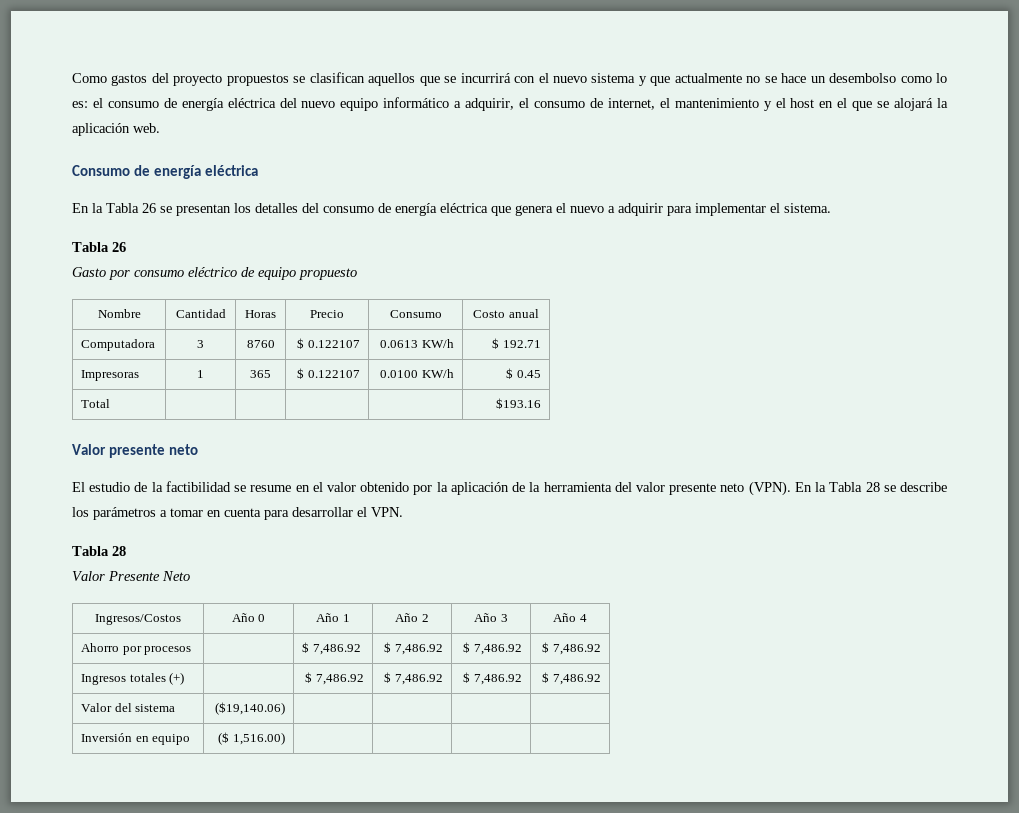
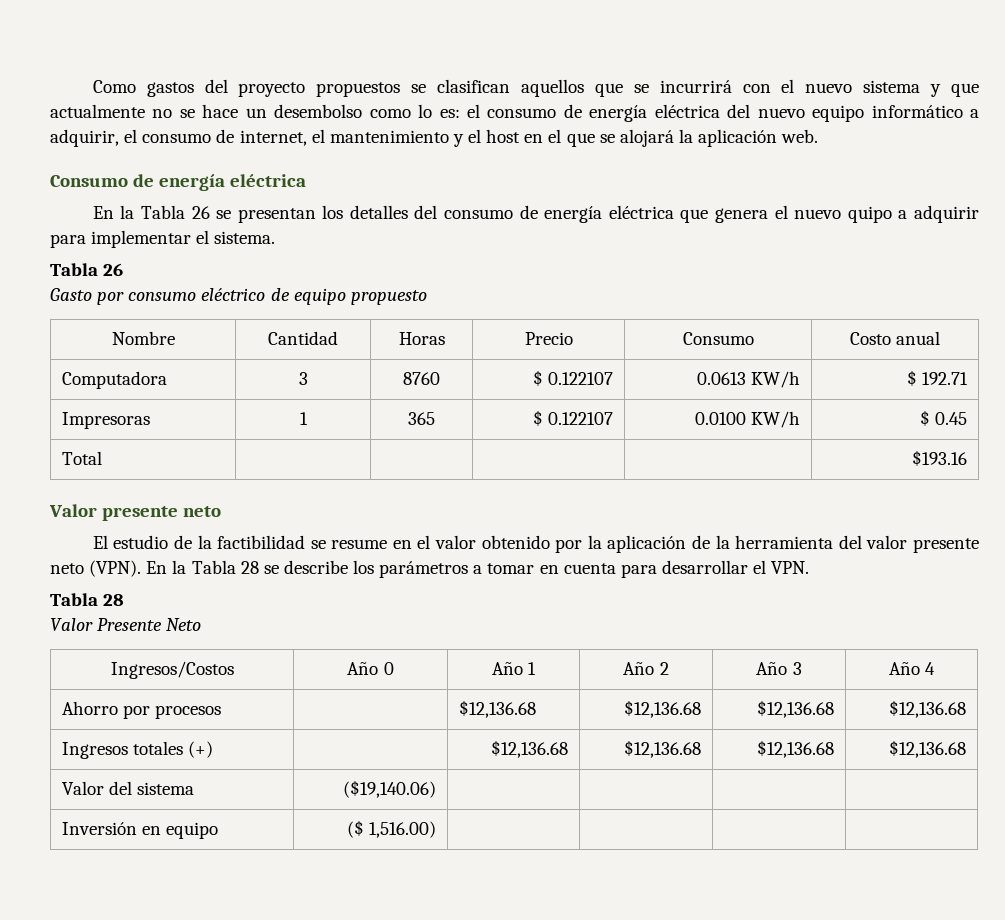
- En la Tabla 26 se presentan los detalles del consumo de energía eléctrica que genera el nuevo a adquirir para implementar el sistema.
+ En la Tabla 26 se presentan los detalles del consumo de energía eléctrica que genera el nuevo quipo a adquirir para implementar el sistema.
- Ahorro por procesos | | $ 7,486.92 | $ 7,486.92 | $ 7,486.92 | $ 7,486.92
- Ingresos totales (+) | | $ 7,486.92 | $ 7,486.92 | $ 7,486.92 | $ 7,486.92
+ Ahorro por procesos | | $12,136.68 | $12,136.68 | $12,136.68 | $12,136.68
+ Ingresos totales (+) | | $12,136.68 | $12,136.68 | $12,136.68 | $12,136.68

